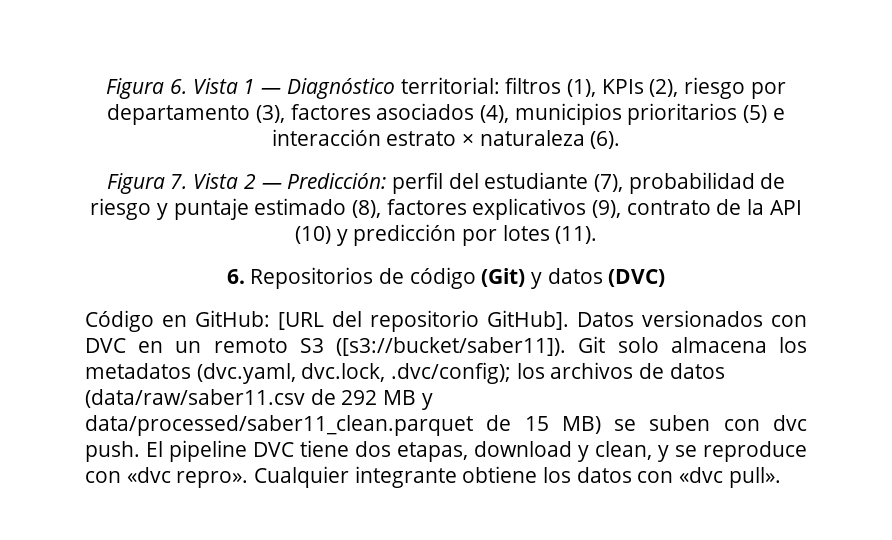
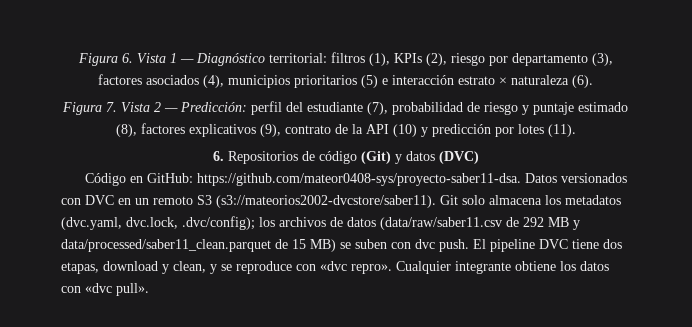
- Código en GitHub: [URL del repositorio GitHub]. Datos versionados con DVC en un remoto S3 ([s3://bucket/saber11]).
+ Código en GitHub: https://github.com/mateor0408-sys/proyecto-saber11-dsa. Datos versionados con DVC en un remoto S3 (s3://mateorios2002-dvcstore/saber11).

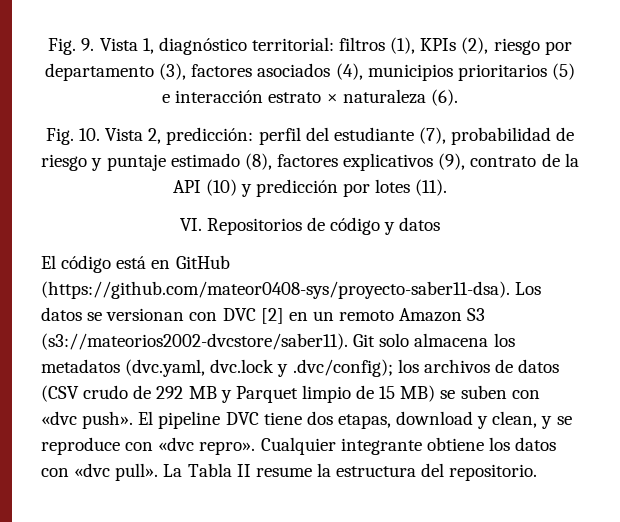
- Figura 6. Vista 1 — Diagnóstico territorial: filtros (1), KPIs (2), riesgo por departamento (3), factores asociados (4), municipios prioritarios (5) e interacción estrato × naturaleza (6).
+ Fig. 9. Vista 1, diagnóstico territorial: filtros (1), KPIs (2), riesgo por departamento (3), factores asociados (4), municipios prioritarios (5) e interacción estrato × naturaleza (6).
- Figura 7. Vista 2 — Predicción: perfil del estudiante (7), probabilidad de riesgo y puntaje estimado (8), factores explicativos (9), contrato de la API (10) y predicción por lotes (11).
+ Fig. 10. Vista 2, predicción: perfil del estudiante (7), probabilidad de riesgo y puntaje estimado (8), factores explicativos (9), contrato de la API (10) y predicción por lotes (11).
- 6. Repositorios de código (Git) y datos (DVC)
- Código en GitHub: https://github.com/mateor0408-sys/proyecto-saber11-dsa. Datos versionados con DVC en un remoto S3 (s3://mateorios2002-dvcstore/saber11).
+ VI. Repositorios de código y datos
+ El código está en GitHub (https://github.com/mateor0408-sys/proyecto-saber11-dsa). Los datos se versionan con DVC [2] en un remoto Amazon S3 (s3://mateorios2002-dvcstore/saber11).
- Git solo almacena los metadatos (dvc.yaml, dvc.lock, .dvc/config); los archivos de datos (data/raw/saber11.csv de 292 MB y data/processed/saber11_clean.parquet de 15 MB) se suben con dvc push.
+ Git solo almacena los metadatos (dvc.yaml, dvc.lock y .dvc/config); los archivos de datos (CSV crudo de 292 MB y Parquet limpio de 15 MB) se suben con «dvc push».
+ La Tabla II resume la estructura del repositorio.

